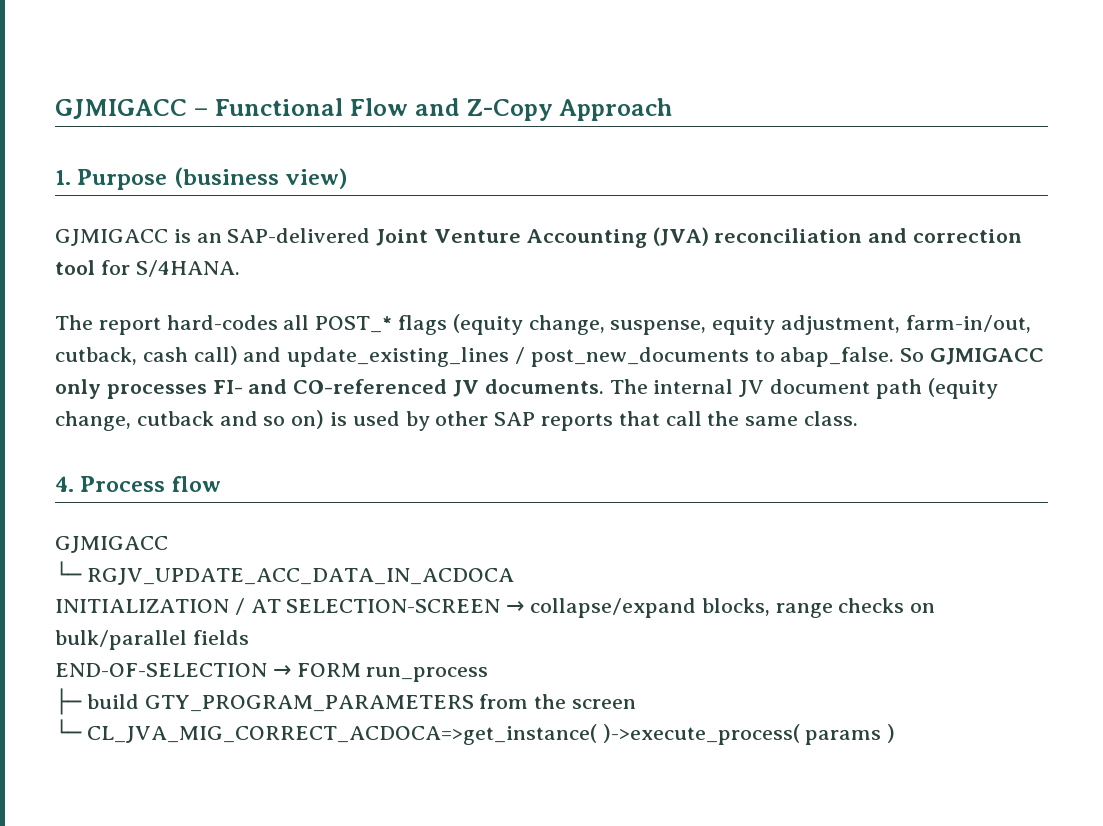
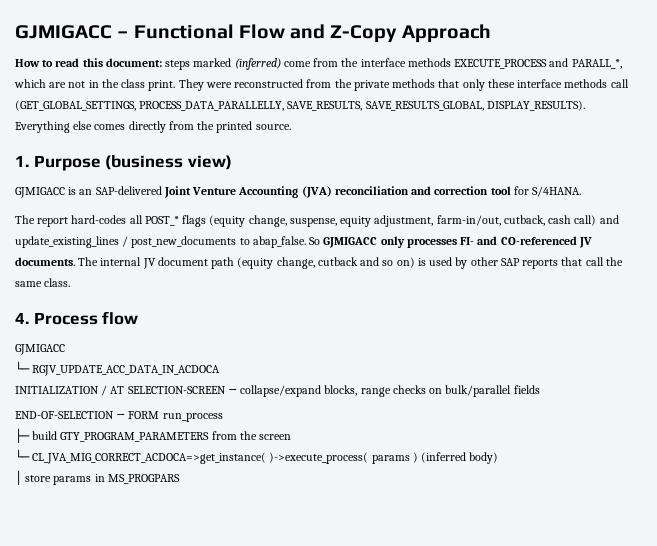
+ How to read this document: steps marked (inferred) come from the interface methods EXECUTE_PROCESS and PARALL_*, which are not in the class print. They were reconstructed from the private methods that only these interface methods call (GET_GLOBAL_SETTINGS, PROCESS_DATA_PARALLELLY, SAVE_RESULTS, SAVE_RESULTS_GLOBAL, DISPLAY_RESULTS). Everything else comes directly from the printed source.
- └─ CL_JVA_MIG_CORRECT_ACDOCA=>get_instance( )->execute_process( params )
+ └─ CL_JVA_MIG_CORRECT_ACDOCA=>get_instance( )->execute_process( params ) (inferred body)
+ │ store params in MS_PROGPARS

